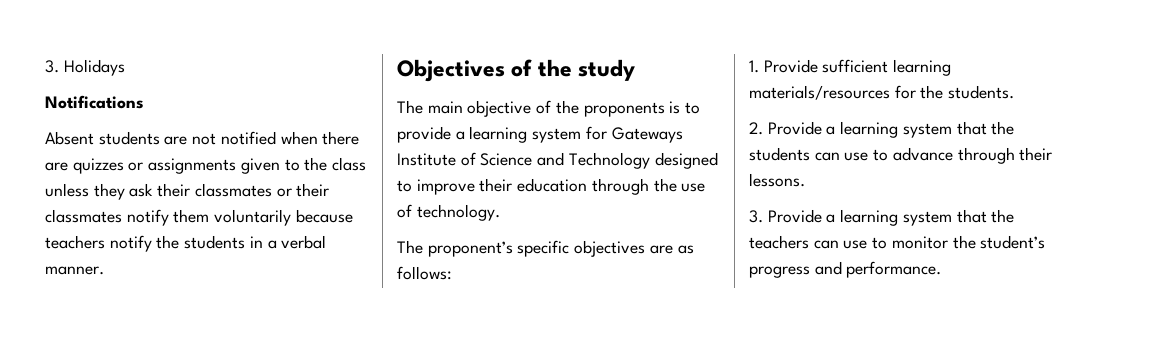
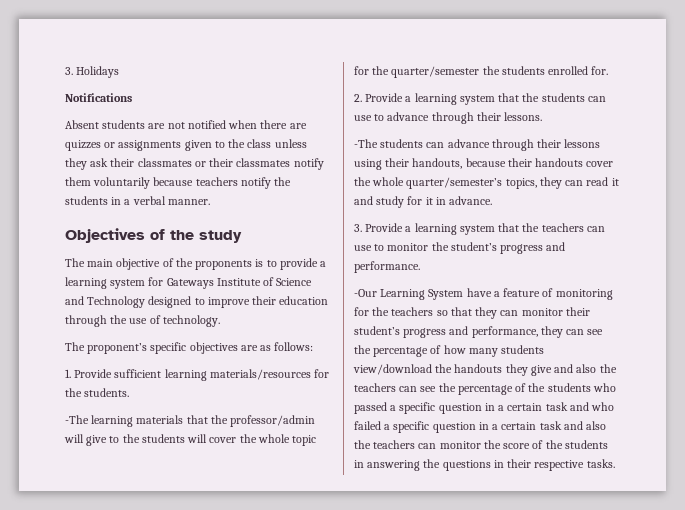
+ -The learning materials that the professor/admin will give to the students will cover the whole topic for the quarter/semester the students enrolled for.
+ -The students can advance through their lessons using their handouts, because their handouts cover the whole quarter/semester’s topics, they can read it and study for it in advance.
+ -Our Learning System have a feature of monitoring for the teachers so that they can monitor their student’s progress and performance, they can see the percentage of how many students view/download the handouts they give and also the teachers can see the percentage of the students who passed a specific question in a certain task and who failed a specific question in a certain task and also the teachers can monitor the score of the students in answering the questions in their respective tasks.

